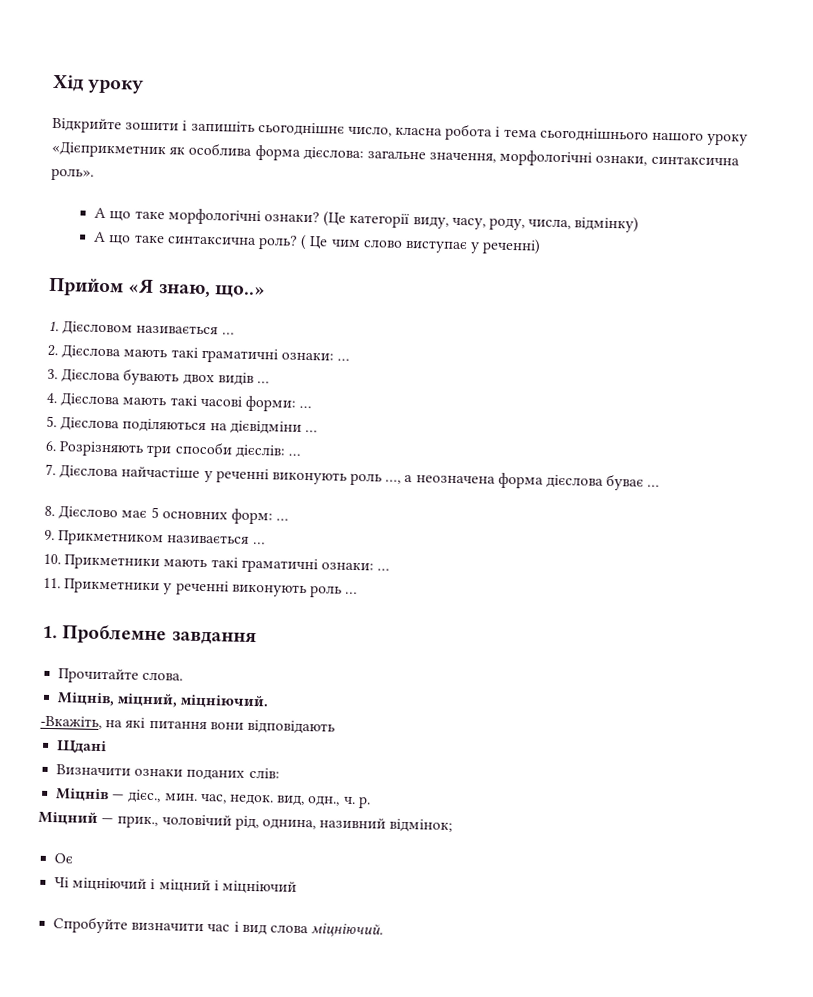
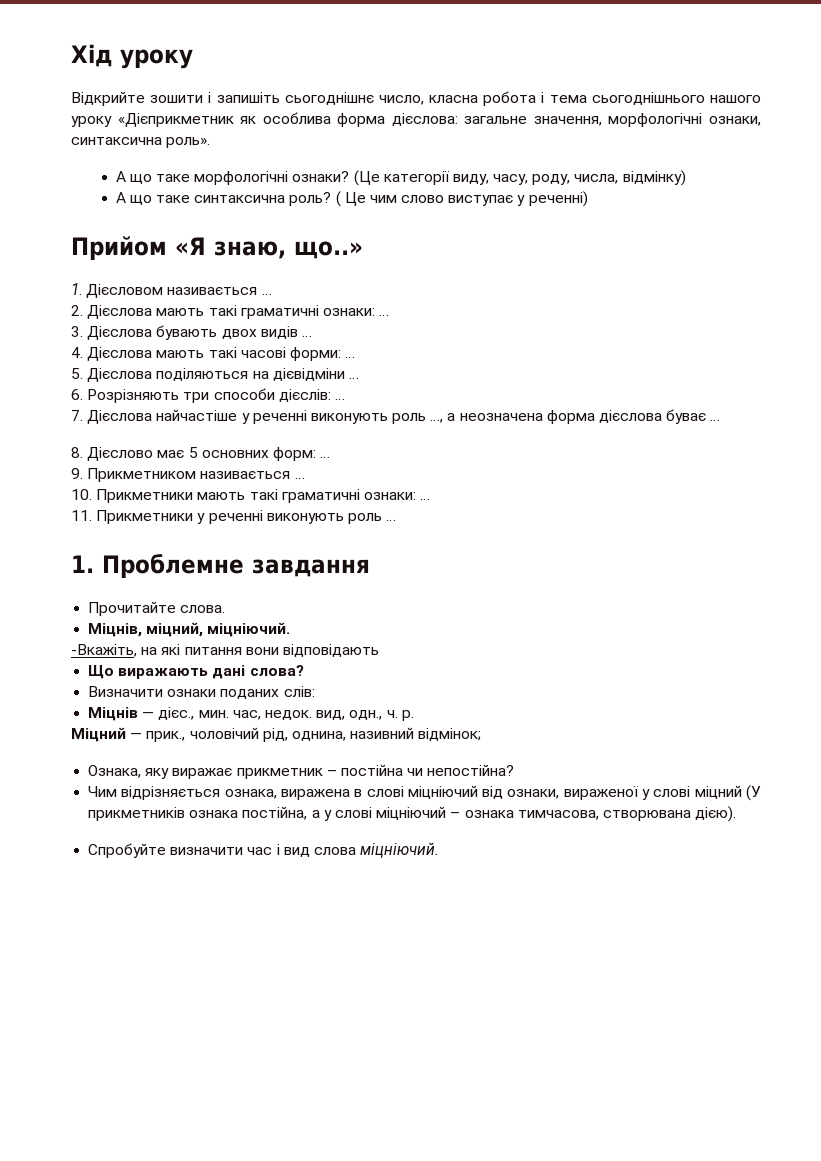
- Щдані
+ Що виражають дані слова?
- Оє
- Чі міцніючий і міцний і міцніючий
+ Ознака, яку виражає прикметник – постійна чи непостійна?
+ Чим відрізняється ознака, виражена в слові міцніючий від ознаки, вираженої у слові міцний (У прикметників ознака постійна, а у слові міцніючий – ознака тимчасова, створювана дією).

